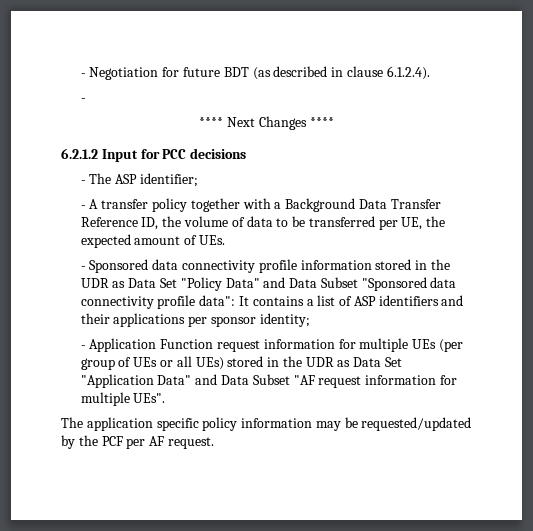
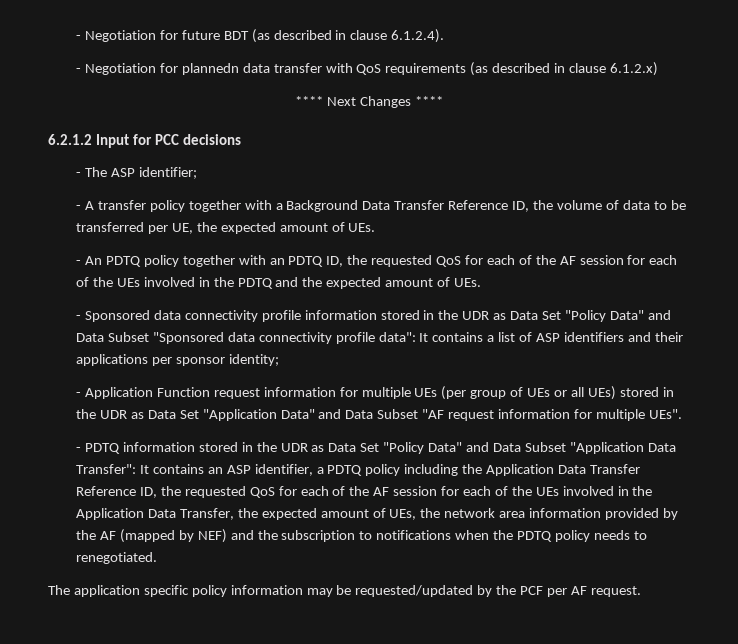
  - Negotiation for future BDT (as described in clause 6.1.2.4).
- -
+ - Negotiation for plannedn data transfer with QoS requirements (as described in clause 6.1.2.x)
+ - An PDTQ policy together with an PDTQ ID, the requested QoS for each of the AF session for each of the UEs involved in the PDTQ and the expected amount of UEs.
+ - PDTQ information stored in the UDR as Data Set "Policy Data" and Data Subset "Application Data Transfer": It contains an ASP identifier, a PDTQ policy including the Application Data Transfer Reference ID, the requested QoS for each of the AF session for each of the UEs involved in the Application Data Transfer, the expected amount of UEs, the network area information provided by the AF (mapped by NEF) and the subscription to notifications when the PDTQ policy needs to renegotiated.

